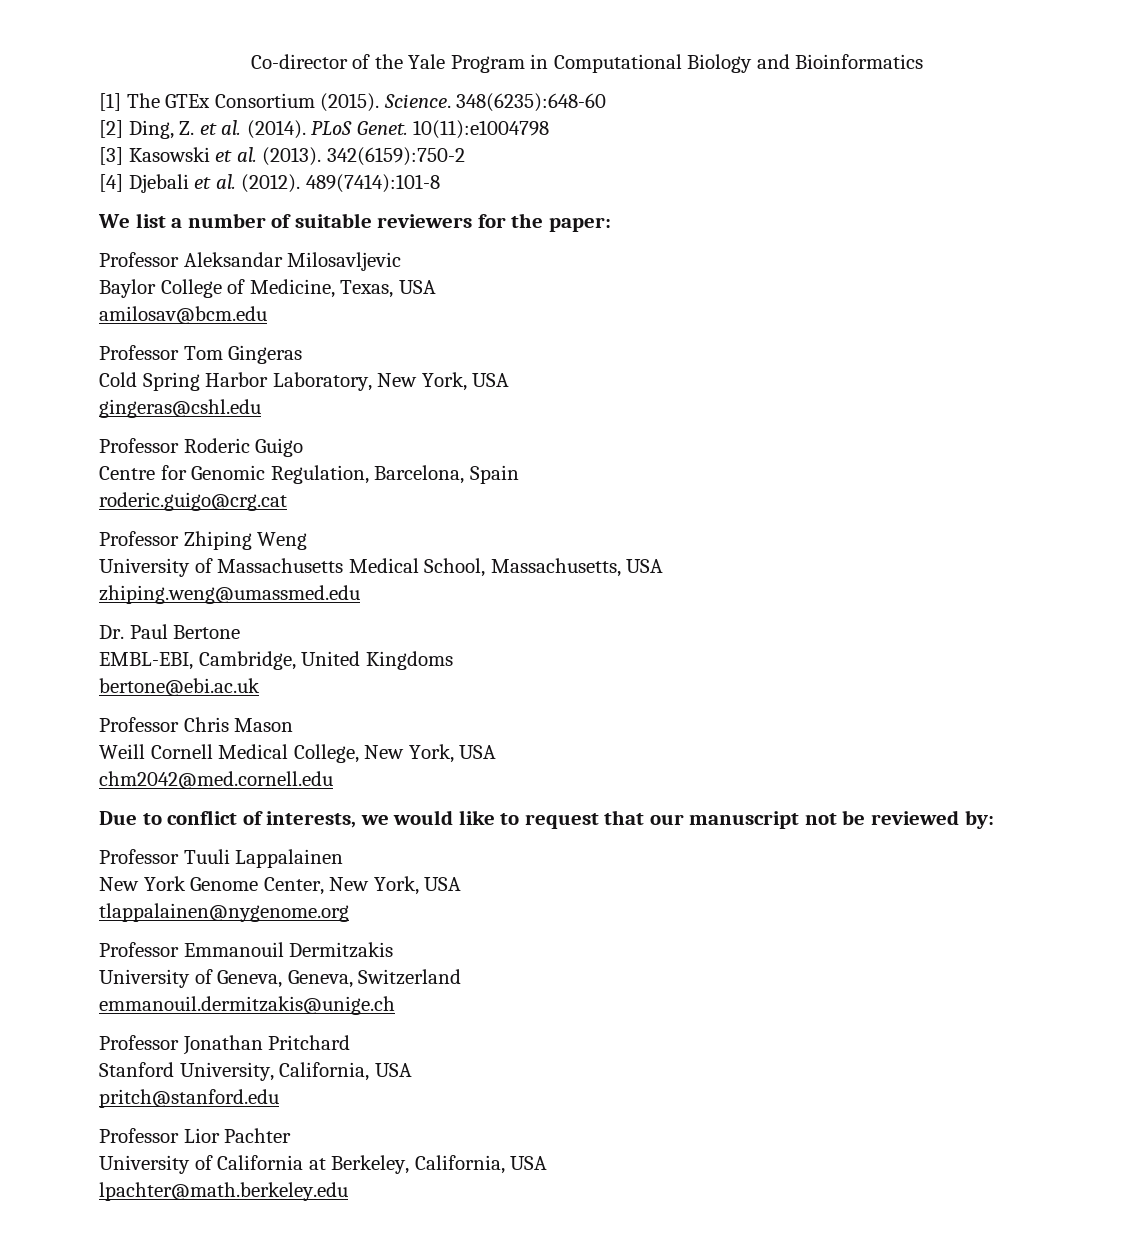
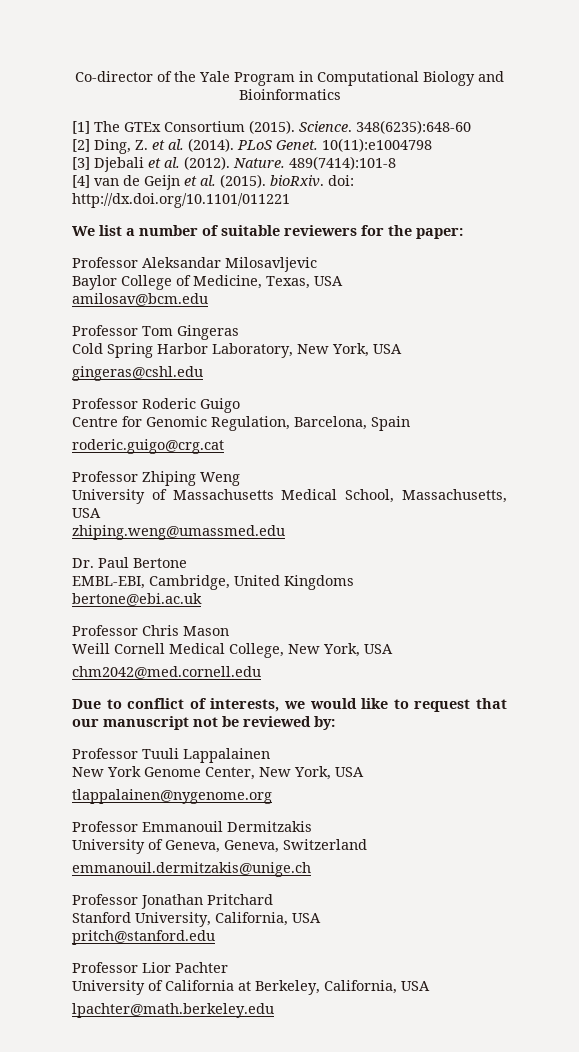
- [3] Kasowski et al. (2013). 342(6159):750-2
- [4] Djebali et al. (2012).
+ [3] Djebali et al. (2012).
+ Nature.
+ [4] van de Geijn et al. (2015). bioRxiv. doi: http://dx.doi.org/10.1101/011221

